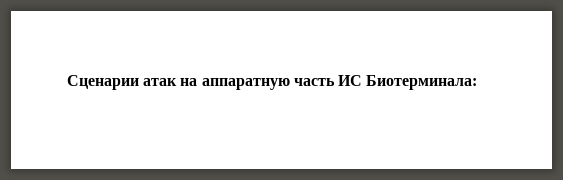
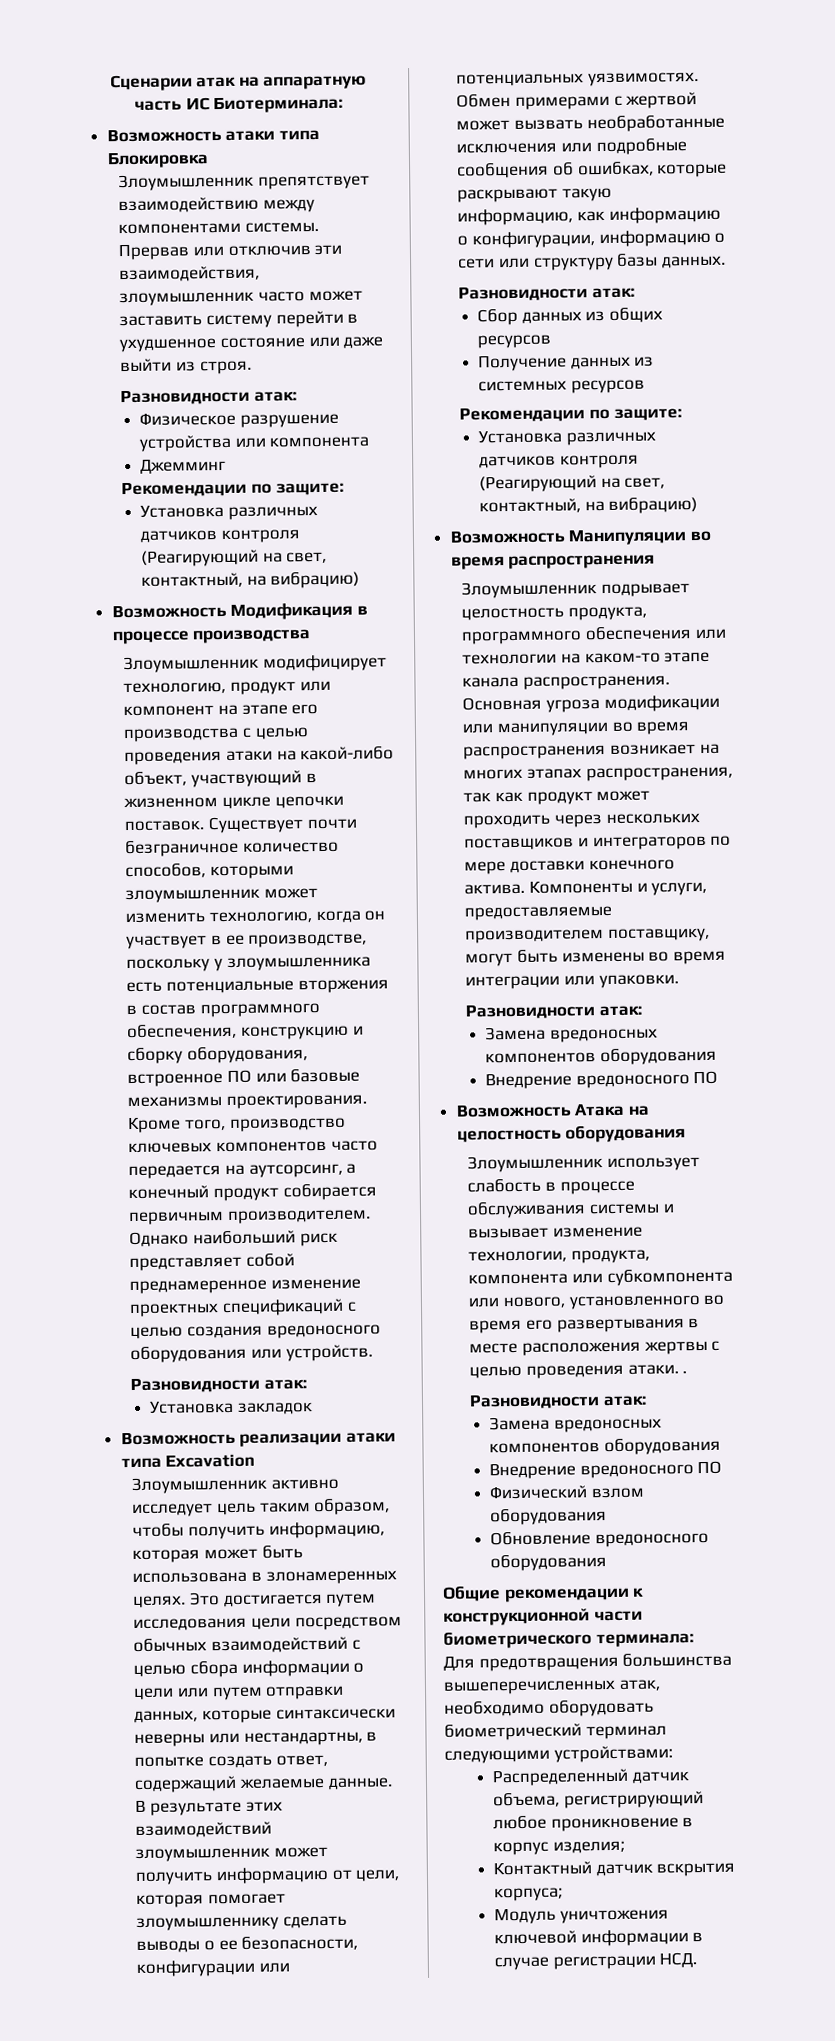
+ Возможность атаки типа Блокировка
+ Злоумышленник препятствует взаимодействию между компонентами системы. Прервав или отключив эти взаимодействия, злоумышленник часто может заставить систему перейти в ухудшенное состояние или даже выйти из строя.
+ Разновидности атак:
+ Физическое разрушение устройства или компонента
+ Джемминг
+ Рекомендации по защите:
+ Установка различных датчиков контроля (Реагирующий на свет, контактный, на вибрацию)
+ Возможность Модификация в процессе производства
+ Злоумышленник модифицирует технологию, продукт или компонент на этапе его производства с целью проведения атаки на какой-либо объект, участвующий в жизненном цикле цепочки поставок. Существует почти безграничное количество способов, которыми злоумышленник может изменить технологию, когда он участвует в ее производстве, поскольку у злоумышленника есть потенциальные вторжения в состав программного обеспечения, конструкцию и сборку оборудования, встроенное ПО или базовые механизмы проектирования. Кроме того, производство ключевых компонентов часто передается на аутсорсинг, а конечный продукт собирается первичным производителем. Однако наибольший риск представляет собой преднамеренное изменение проектных спецификаций с целью создания вредоносного оборудования или устройств.
+ Разновидности атак:
+ Установка закладок
+ Возможность реализации атаки типа Excavation
+ Злоумышленник активно исследует цель таким образом, чтобы получить информацию, которая может быть использована в злонамеренных целях. Это достигается путем исследования цели посредством обычных взаимодействий с целью сбора информации о цели или путем отправки данных, которые синтаксически неверны или нестандартны, в попытке создать ответ, содержащий желаемые данные. В результате этих взаимодействий злоумышленник может получить информацию от цели, которая помогает злоумышленнику сделать выводы о ее безопасности, конфигурации или потенциальных уязвимостях. Обмен примерами с жертвой может вызвать необработанные исключения или подробные сообщения об ошибках, которые раскрывают такую информацию, как информацию о конфигурации, информацию о сети или структуру базы данных.
+ Разновидности атак:
+ Сбор данных из общих ресурсов
+ Получение данных из системных ресурсов
+ Рекомендации по защите:
+ Установка различных датчиков контроля (Реагирующий на свет, контактный, на вибрацию)
+ Возможность Манипуляции во время распространения
+ Злоумышленник подрывает целостность продукта, программного обеспечения или технологии на каком-то этапе канала распространения. Основная угроза модификации или манипуляции во время распространения возникает на многих этапах распространения, так как продукт может проходить через нескольких поставщиков и интеграторов по мере доставки конечного актива. Компоненты и услуги, предоставляемые производителем поставщику, могут быть изменены во время интеграции или упаковки.
+ Разновидности атак:
+ Замена вредоносных компонентов оборудования
+ Внедрение вредоносного ПО
+ Возможность Атака на целостность оборудования
+ Злоумышленник использует слабость в процессе обслуживания системы и вызывает изменение технологии, продукта, компонента или субкомпонента или нового, установленного во время его развертывания в месте расположения жертвы с целью проведения атаки. .
+ Разновидности атак:
+ Замена вредоносных компонентов оборудования
+ Внедрение вредоносного ПО
+ Физический взлом оборудования
+ Обновление вредоносного оборудования
+ Общие рекомендации к конструкционной части биометрического терминала:
+ Для предотвращения большинства вышеперечисленных атак, необходимо оборудовать биометрический терминал следующими устройствами:
+ Распределенный датчик объема, регистрирующий любое проникновение в корпус изделия;
+ Контактный датчик вскрытия корпуса;
+ Модуль уничтожения ключевой информации в случае регистрации НСД.

